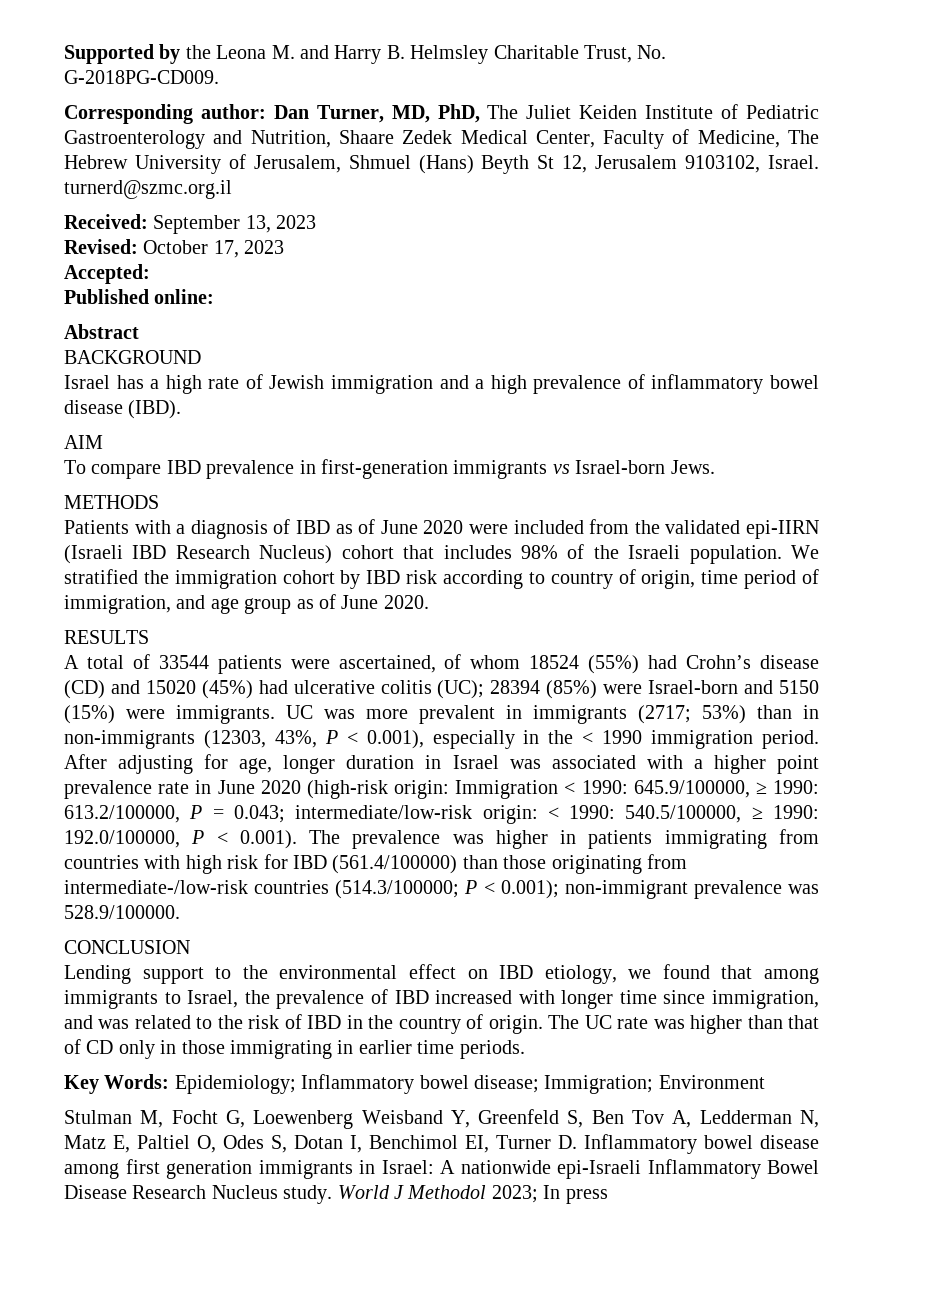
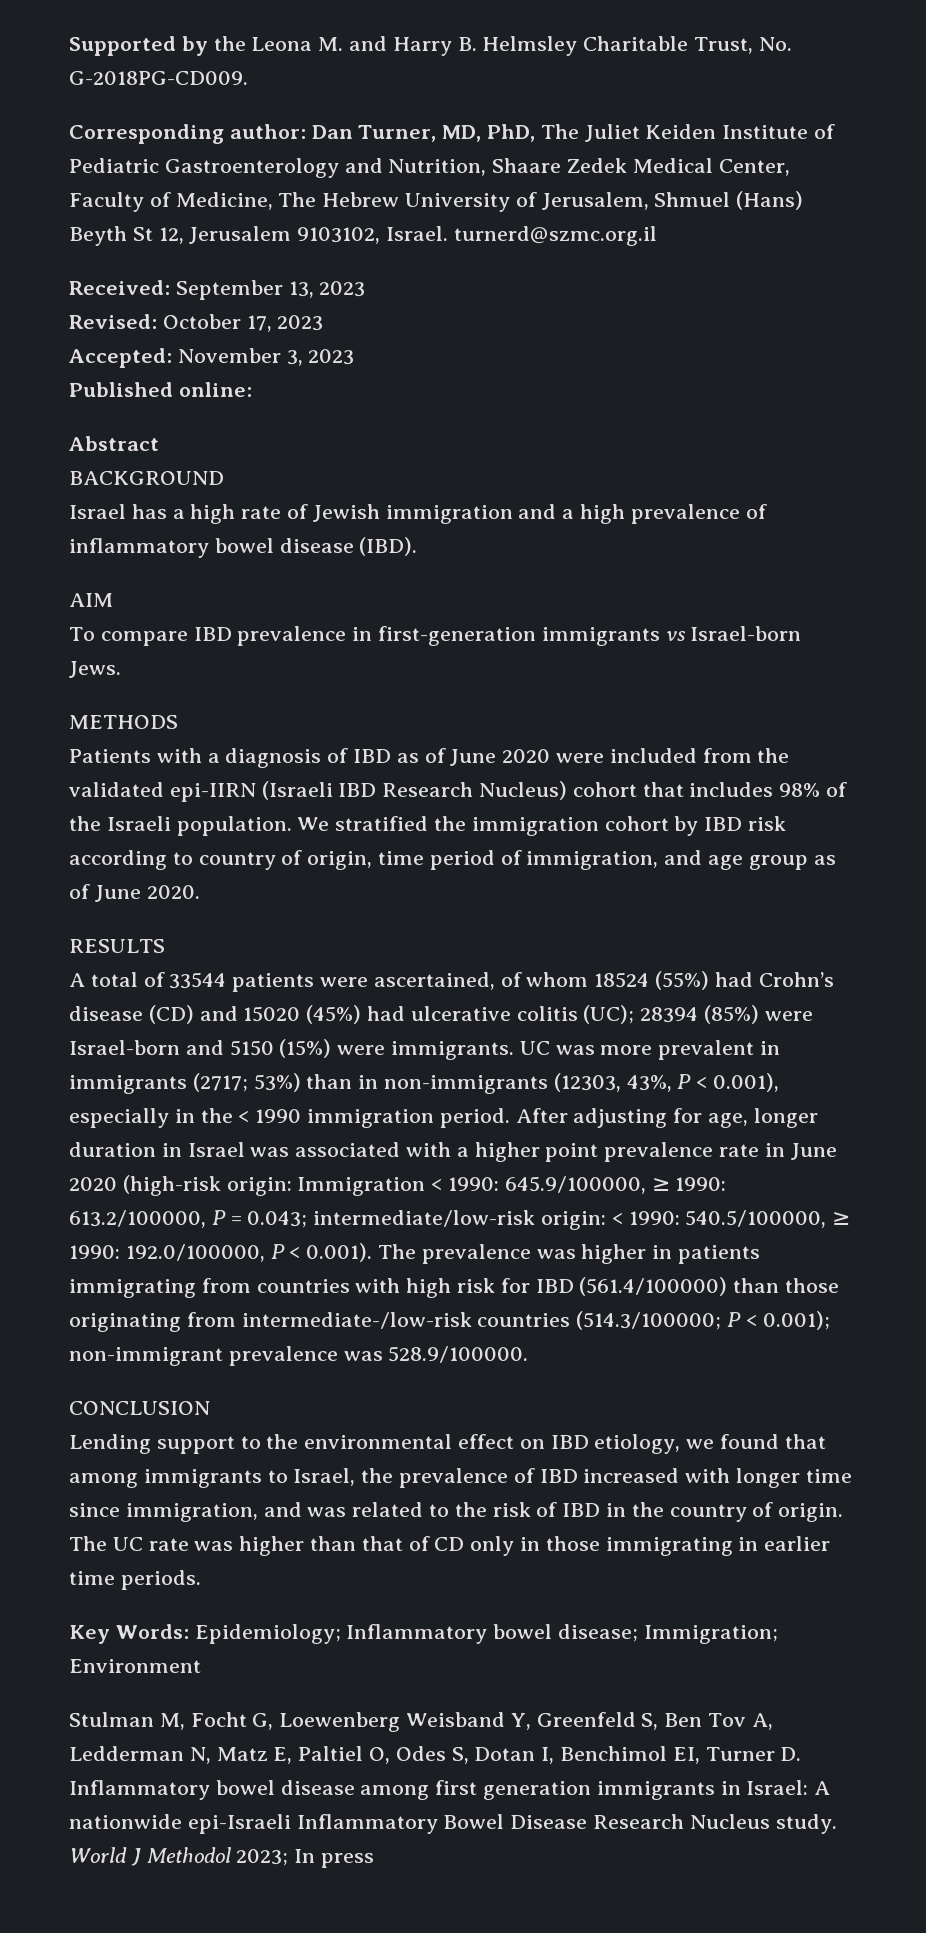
- Accepted:
+ Accepted: November 3, 2023

